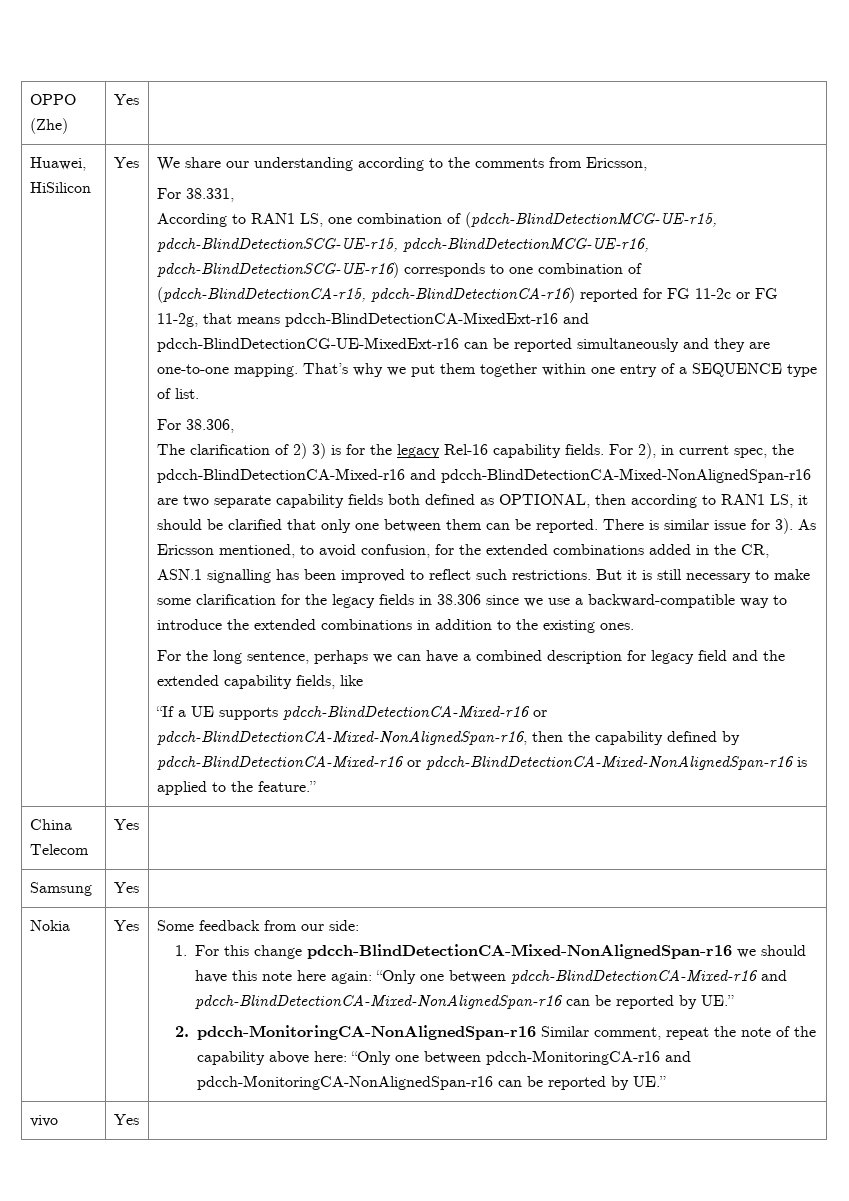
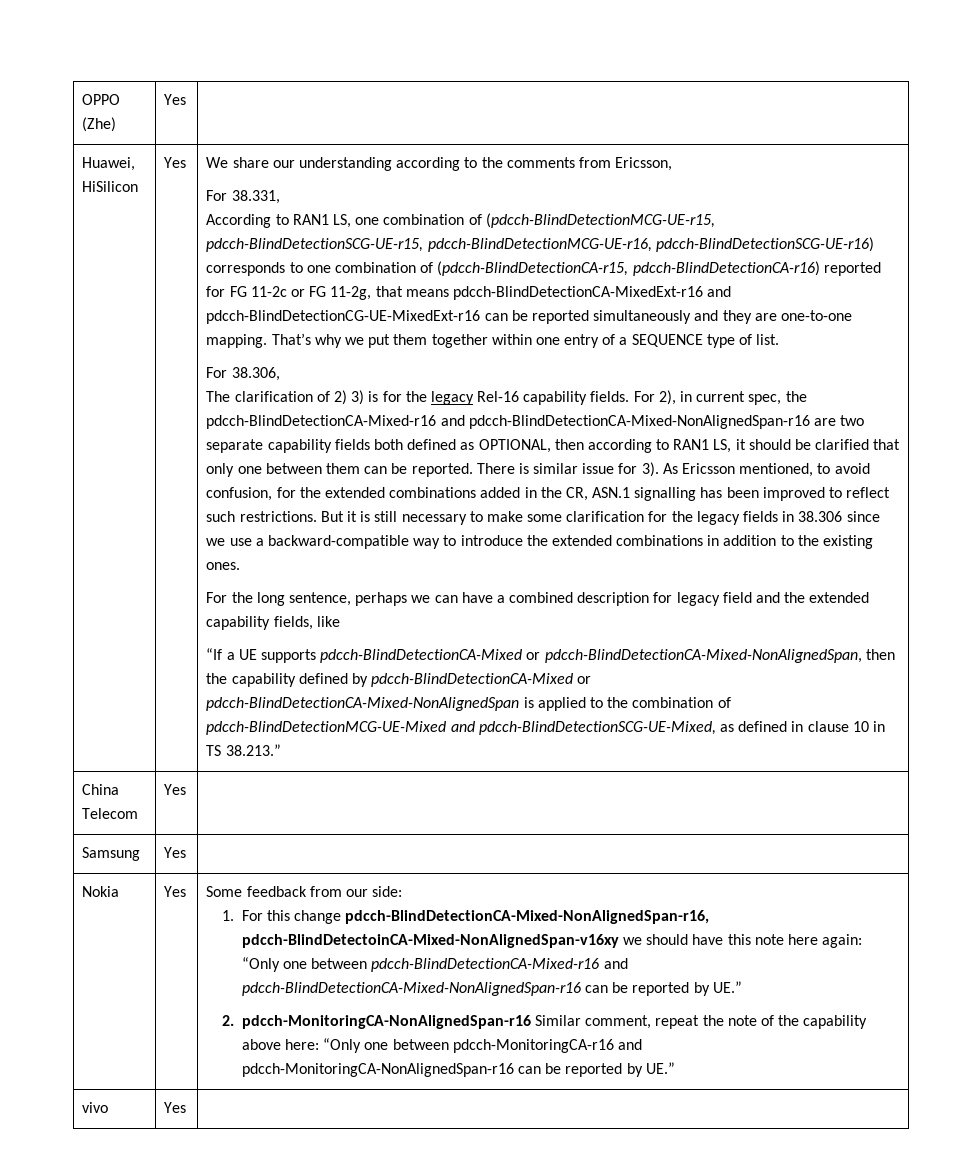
- “If a UE supports pdcch-BlindDetectionCA-Mixed-r16 or pdcch-BlindDetectionCA-Mixed-NonAlignedSpan-r16, then the capability defined by pdcch-BlindDetectionCA-Mixed-r16 or pdcch-BlindDetectionCA-Mixed-NonAlignedSpan-r16 is applied to the feature.”
+ “If a UE supports pdcch-BlindDetectionCA-Mixed or pdcch-BlindDetectionCA-Mixed-NonAlignedSpan, then the capability defined by pdcch-BlindDetectionCA-Mixed or pdcch-BlindDetectionCA-Mixed-NonAlignedSpan is applied to the combination of pdcch-BlindDetectionMCG-UE-Mixed and pdcch-BlindDetectionSCG-UE-Mixed, as defined in clause 10 in TS 38.213.”
- 1. For this change pdcch-BlindDetectionCA-Mixed-NonAlignedSpan-r16 we should have this note here again: “Only one between pdcch-BlindDetectionCA-Mixed-r16 and pdcch-BlindDetectionCA-Mixed-NonAlignedSpan-r16 can be reported by UE.”
+ 1. For this change pdcch-BlindDetectionCA-Mixed-NonAlignedSpan-r16, pdcch-BlindDetectoinCA-Mixed-NonAlignedSpan-v16xy we should have this note here again: “Only one between pdcch-BlindDetectionCA-Mixed-r16 and pdcch-BlindDetectionCA-Mixed-NonAlignedSpan-r16 can be reported by UE.”

